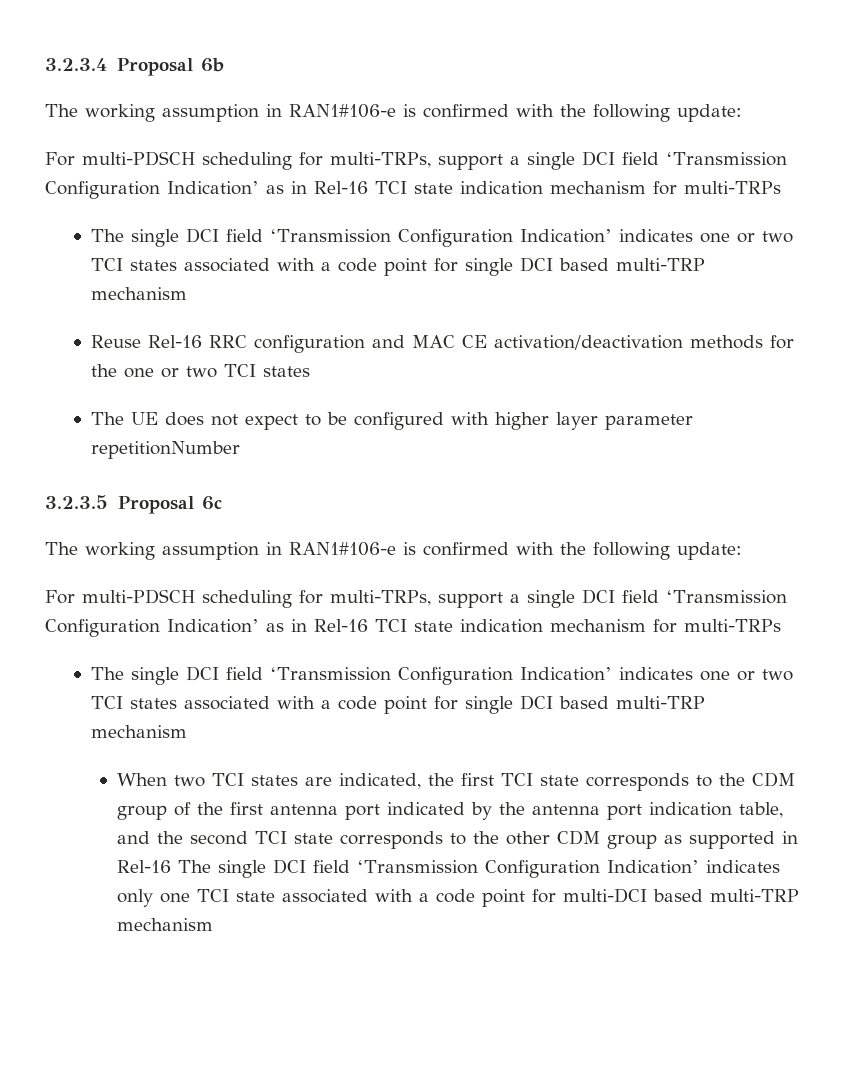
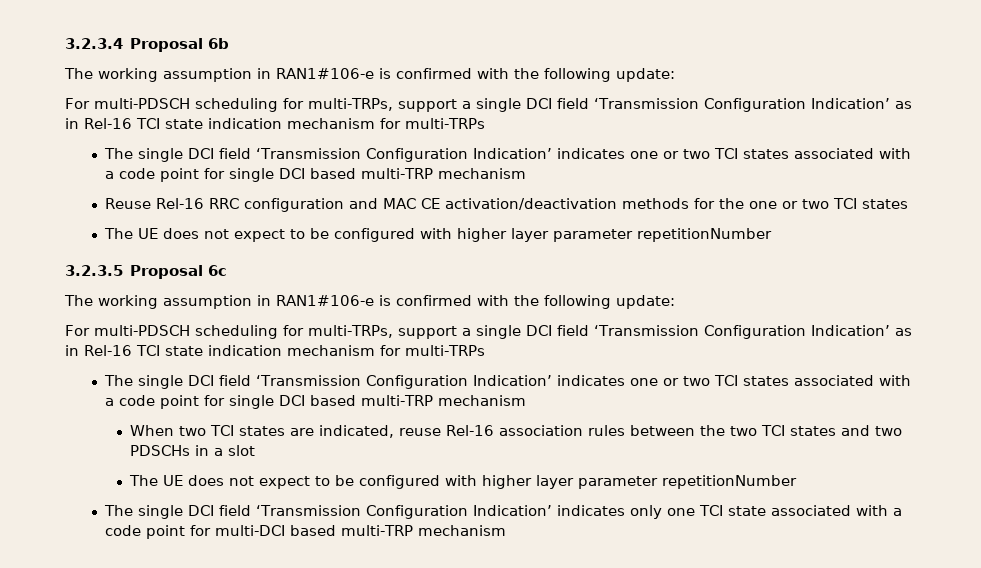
- When two TCI states are indicated, the first TCI state corresponds to the CDM group of the first antenna port indicated by the antenna port indication table, and the second TCI state corresponds to the other CDM group as supported in Rel-16 The single DCI field ‘Transmission Configuration Indication’ indicates only one TCI state associated with a code point for multi-DCI based multi-TRP mechanism
+ When two TCI states are indicated, reuse Rel-16 association rules between the two TCI states and two PDSCHs in a slot
+ The UE does not expect to be configured with higher layer parameter repetitionNumber
+ The single DCI field ‘Transmission Configuration Indication’ indicates only one TCI state associated with a code point for multi-DCI based multi-TRP mechanism

